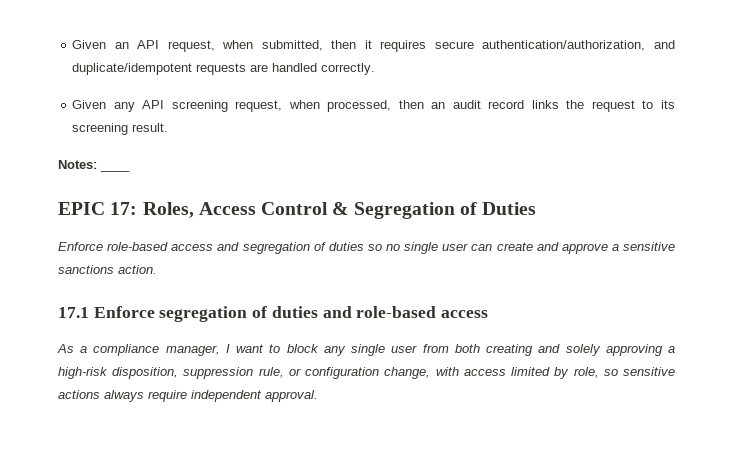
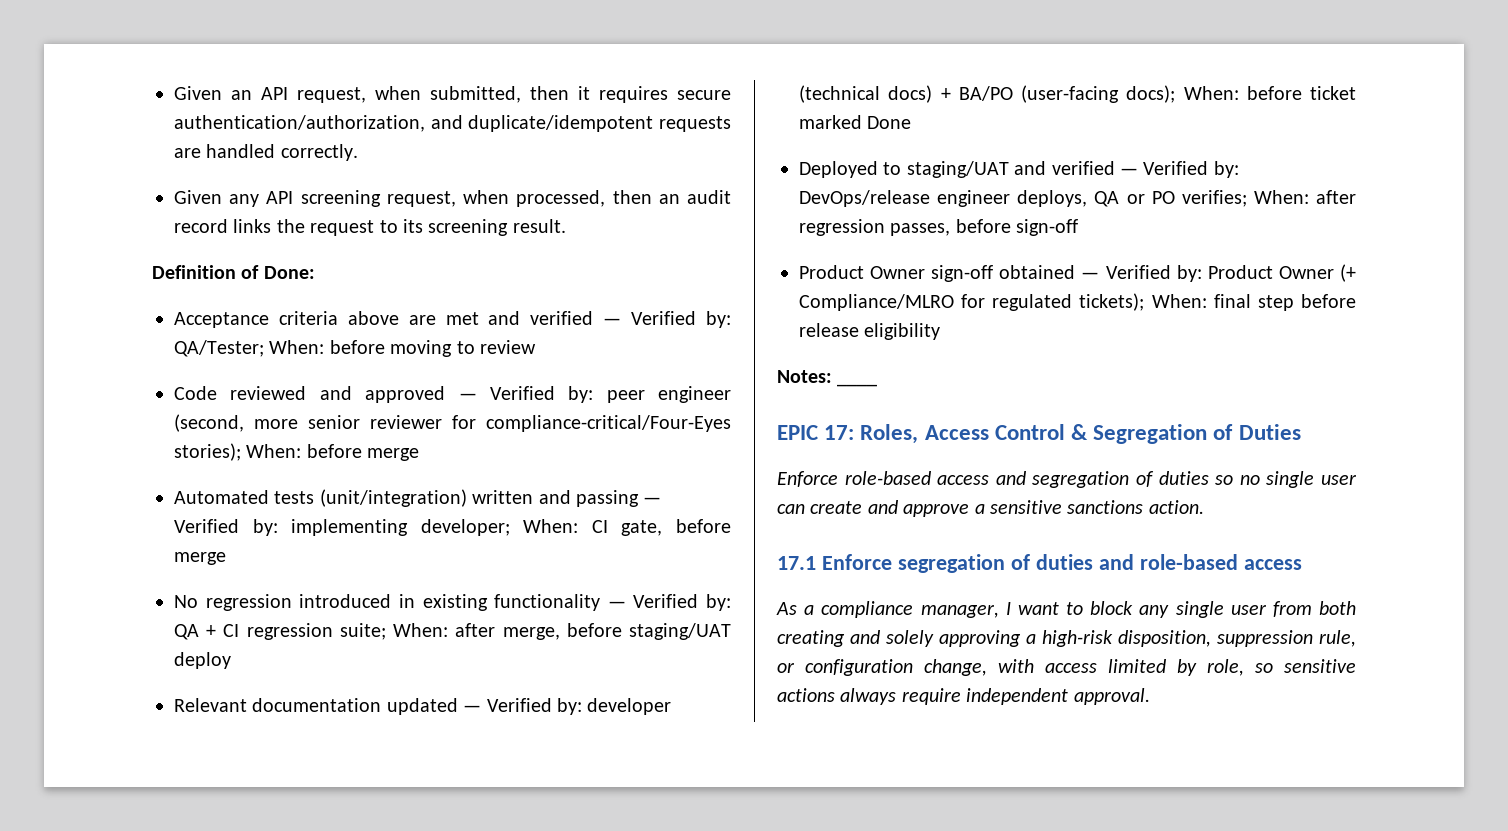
+ Definition of Done:
+ Acceptance criteria above are met and verified — Verified by: QA/Tester; When: before moving to review
+ Code reviewed and approved — Verified by: peer engineer (second, more senior reviewer for compliance-critical/Four-Eyes stories); When: before merge
+ Automated tests (unit/integration) written and passing — Verified by: implementing developer; When: CI gate, before merge
+ No regression introduced in existing functionality — Verified by: QA + CI regression suite; When: after merge, before staging/UAT deploy
+ Relevant documentation updated — Verified by: developer (technical docs) + BA/PO (user-facing docs); When: before ticket marked Done
+ Deployed to staging/UAT and verified — Verified by: DevOps/release engineer deploys, QA or PO verifies; When: after regression passes, before sign-off
+ Product Owner sign-off obtained — Verified by: Product Owner (+ Compliance/MLRO for regulated tickets); When: final step before release eligibility

